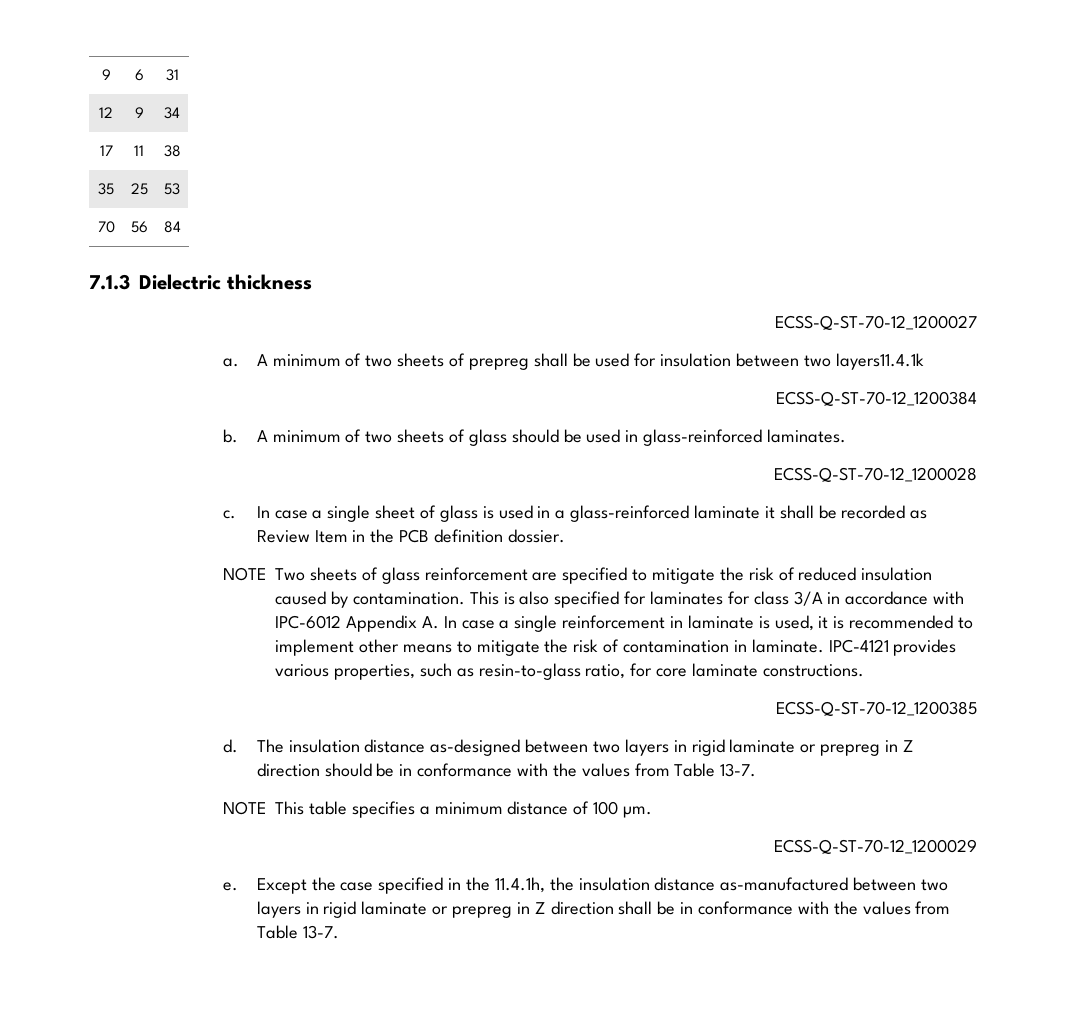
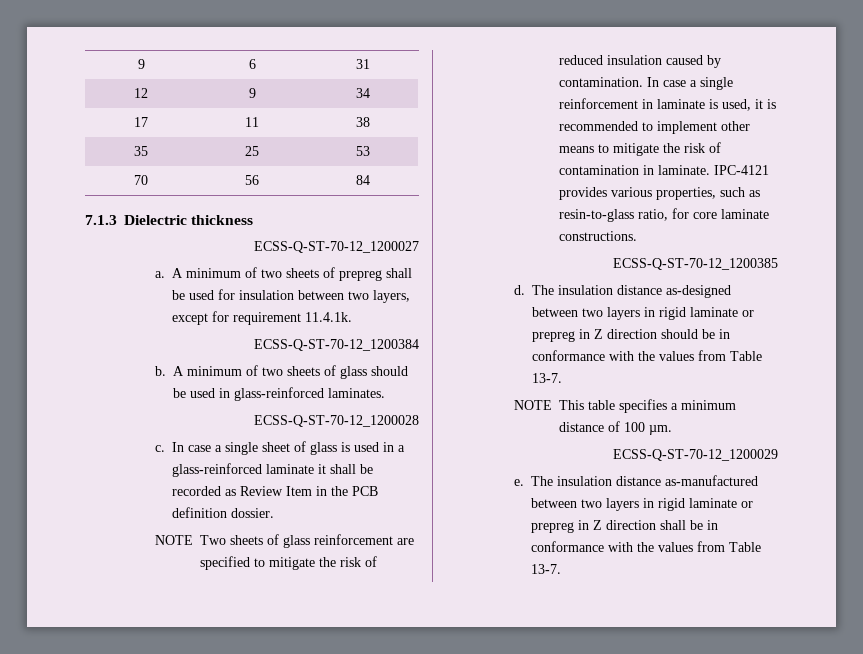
- A minimum of two sheets of prepreg shall be used for insulation between two layers11.4.1k
+ A minimum of two sheets of prepreg shall be used for insulation between two layers, except for requirement 11.4.1k.
- This is also specified for laminates for class 3/A in accordance with IPC-6012 Appendix A. In case a single reinforcement in laminate is used, it is recommended to implement other means to mitigate the risk of contamination in laminate.
+ In case a single reinforcement in laminate is used, it is recommended to implement other means to mitigate the risk of contamination in laminate.
- Except the case specified in the 11.4.1h, the insulation distance as-manufactured between two layers in rigid laminate or prepreg in Z direction shall be in conformance with the values from Table 13-7.
+ The insulation distance as-manufactured between two layers in rigid laminate or prepreg in Z direction shall be in conformance with the values from Table 13-7.

